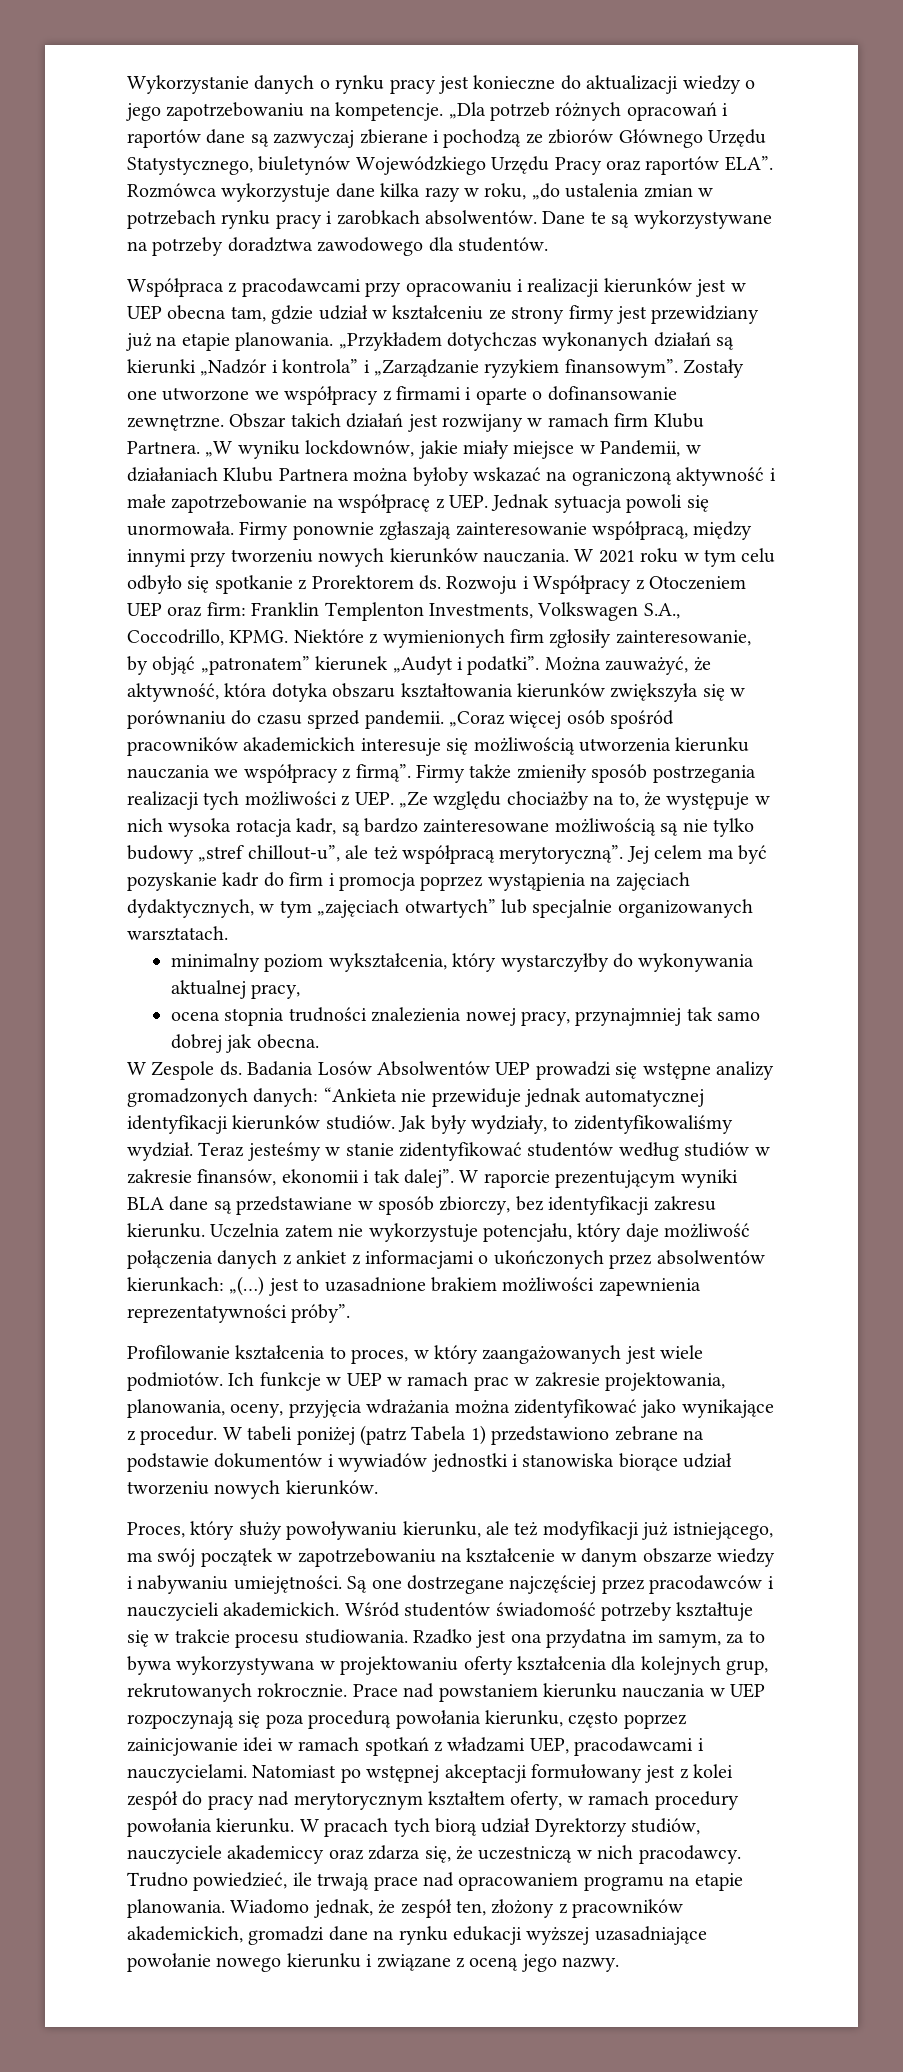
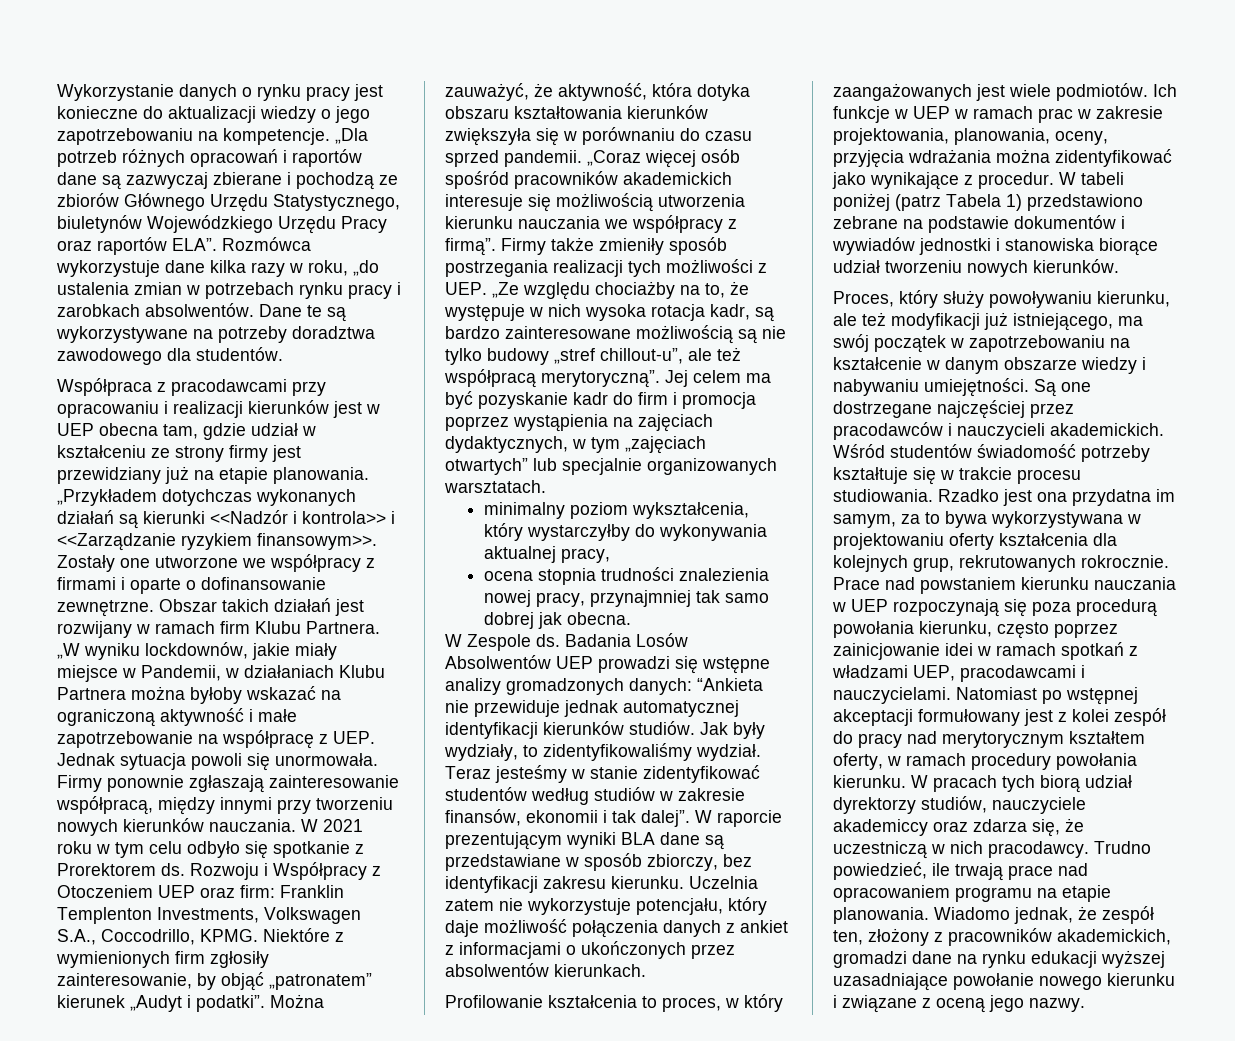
- „Przykładem dotychczas wykonanych działań są kierunki „Nadzór i kontrola” i „Zarządzanie ryzykiem finansowym”.
+ „Przykładem dotychczas wykonanych działań są kierunki <<Nadzór i kontrola>> i <<Zarządzanie ryzykiem finansowym>>.
- Uczelnia zatem nie wykorzystuje potencjału, który daje możliwość połączenia danych z ankiet z informacjami o ukończonych przez absolwentów kierunkach: „(…) jest to uzasadnione brakiem możliwości zapewnienia reprezentatywności próby”.
+ Uczelnia zatem nie wykorzystuje potencjału, który daje możliwość połączenia danych z ankiet z informacjami o ukończonych przez absolwentów kierunkach.
- W pracach tych biorą udział Dyrektorzy studiów, nauczyciele akademiccy oraz zdarza się, że uczestniczą w nich pracodawcy.
+ W pracach tych biorą udział dyrektorzy studiów, nauczyciele akademiccy oraz zdarza się, że uczestniczą w nich pracodawcy.

